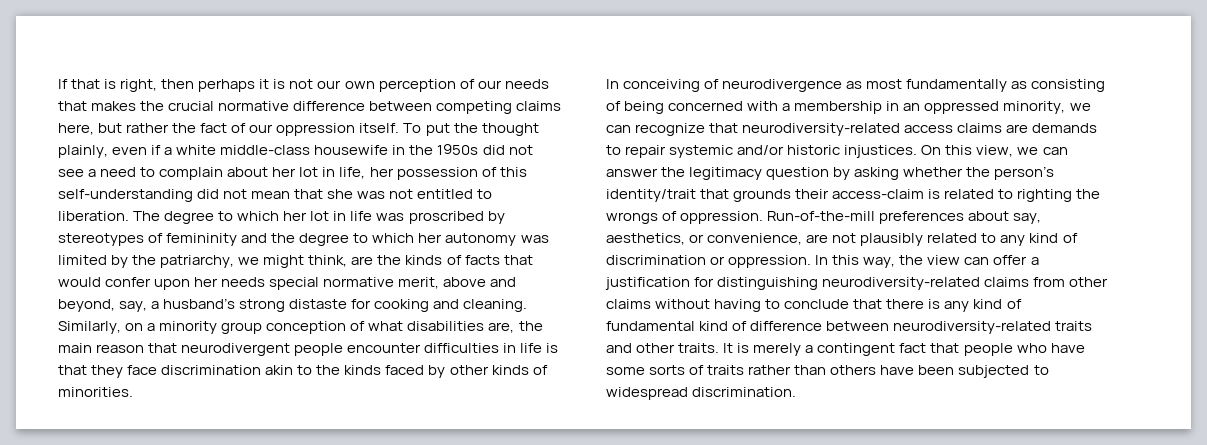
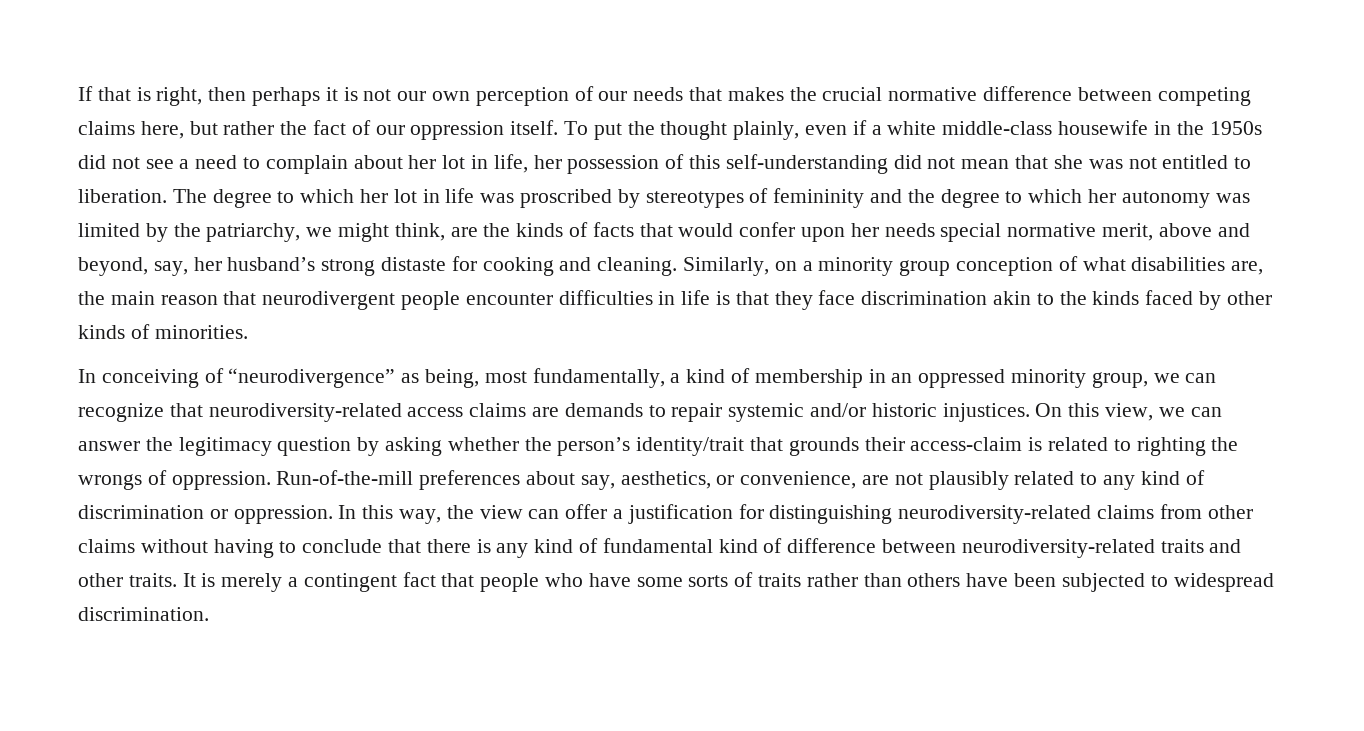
- The degree to which her lot in life was proscribed by stereotypes of femininity and the degree to which her autonomy was limited by the patriarchy, we might think, are the kinds of facts that would confer upon her needs special normative merit, above and beyond, say, a husband’s strong distaste for cooking and cleaning.
+ The degree to which her lot in life was proscribed by stereotypes of femininity and the degree to which her autonomy was limited by the patriarchy, we might think, are the kinds of facts that would confer upon her needs special normative merit, above and beyond, say, her husband’s strong distaste for cooking and cleaning.
- In conceiving of neurodivergence as most fundamentally as consisting of being concerned with a membership in an oppressed minority, we can recognize that neurodiversity-related access claims are demands to repair systemic and/or historic injustices.
+ In conceiving of “neurodivergence” as being, most fundamentally, a kind of membership in an oppressed minority group, we can recognize that neurodiversity-related access claims are demands to repair systemic and/or historic injustices.

